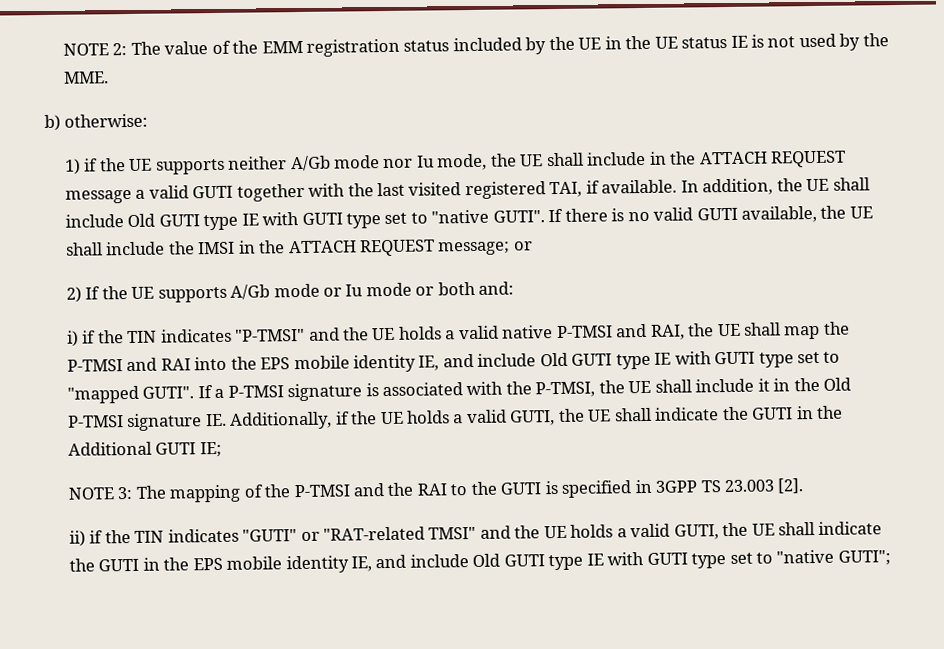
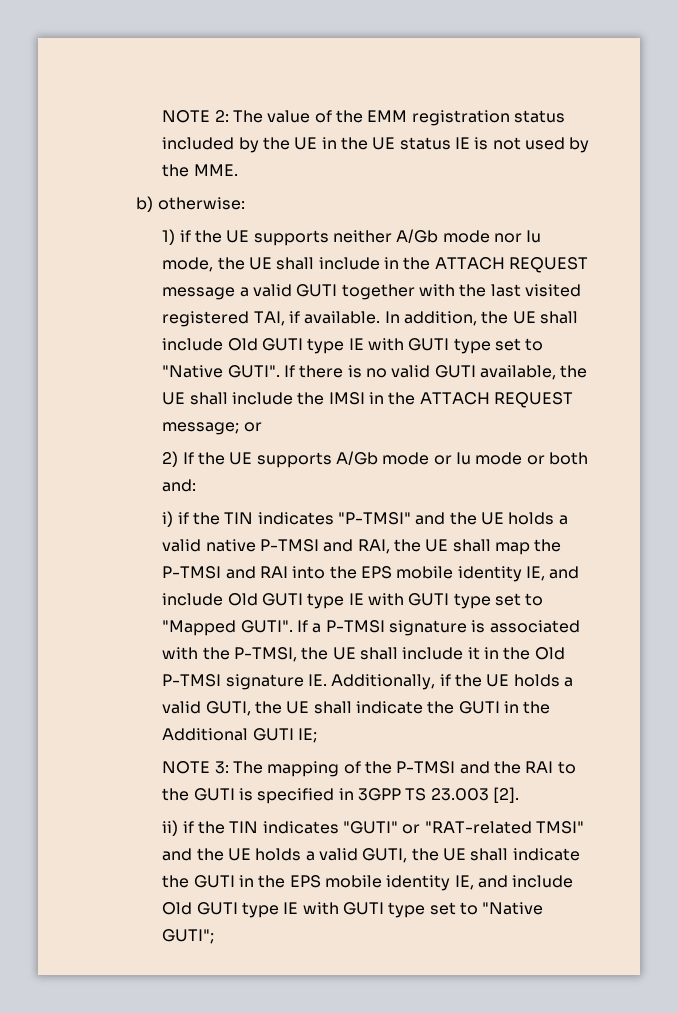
- In addition, the UE shall include Old GUTI type IE with GUTI type set to "native GUTI".
+ In addition, the UE shall include Old GUTI type IE with GUTI type set to "Native GUTI".
- i) if the TIN indicates "P-TMSI" and the UE holds a valid native P-TMSI and RAI, the UE shall map the P-TMSI and RAI into the EPS mobile identity IE, and include Old GUTI type IE with GUTI type set to "mapped GUTI".
+ i) if the TIN indicates "P-TMSI" and the UE holds a valid native P-TMSI and RAI, the UE shall map the P-TMSI and RAI into the EPS mobile identity IE, and include Old GUTI type IE with GUTI type set to "Mapped GUTI".
- ii) if the TIN indicates "GUTI" or "RAT-related TMSI" and the UE holds a valid GUTI, the UE shall indicate the GUTI in the EPS mobile identity IE, and include Old GUTI type IE with GUTI type set to "native GUTI";
+ ii) if the TIN indicates "GUTI" or "RAT-related TMSI" and the UE holds a valid GUTI, the UE shall indicate the GUTI in the EPS mobile identity IE, and include Old GUTI type IE with GUTI type set to "Native GUTI";

